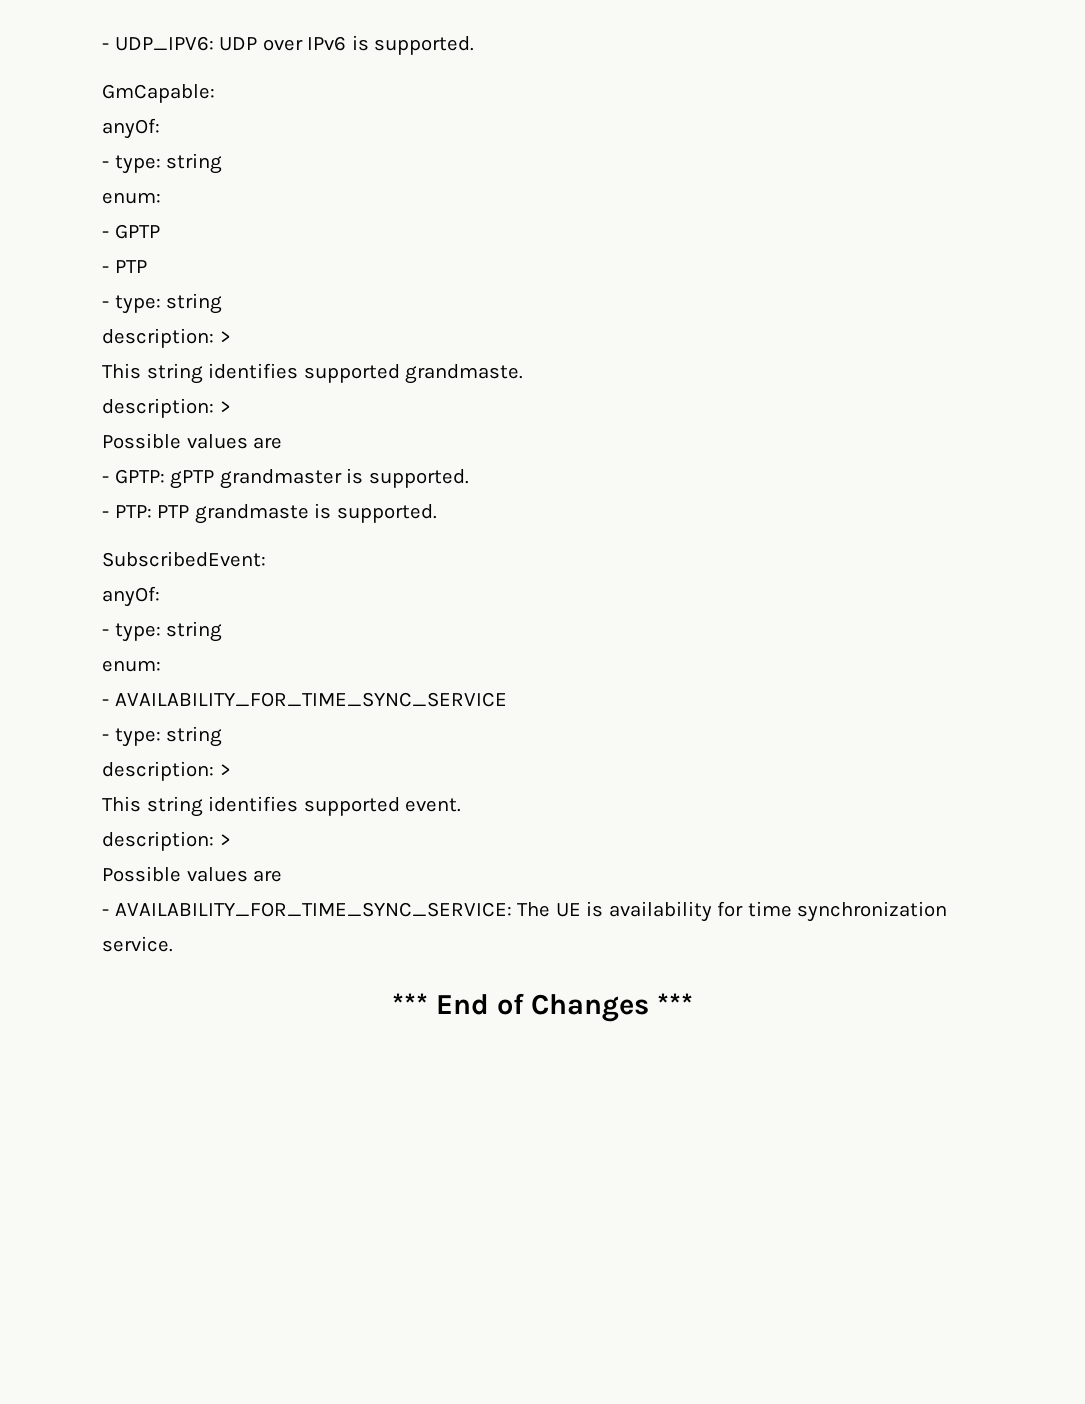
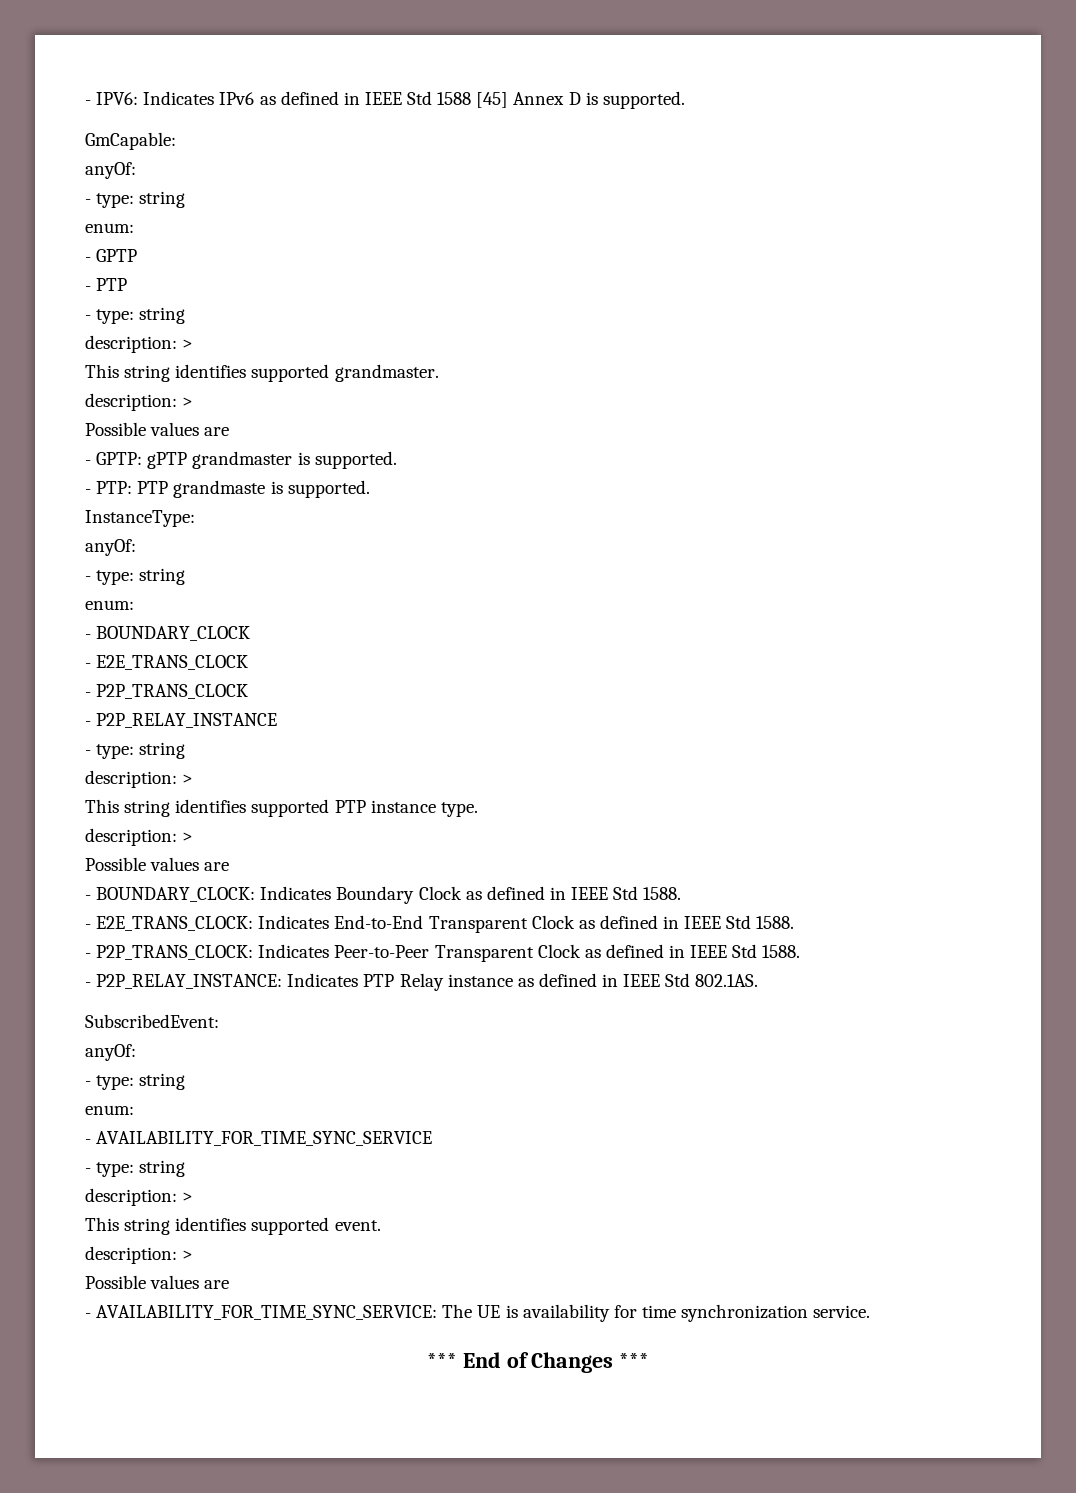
- - UDP_IPV6: UDP over IPv6 is supported.
+ - IPV6: Indicates IPv6 as defined in IEEE Std 1588 [45] Annex D is supported.
- This string identifies supported grandmaste.
+ This string identifies supported grandmaster.
+ InstanceType:
+ anyOf:
+ - type: string
+ enum:
+ - BOUNDARY_CLOCK
+ - E2E_TRANS_CLOCK
+ - P2P_TRANS_CLOCK
+ - P2P_RELAY_INSTANCE
+ - type: string
+ description: >
+ This string identifies supported PTP instance type.
+ description: >
+ Possible values are
+ - BOUNDARY_CLOCK: Indicates Boundary Clock as defined in IEEE Std 1588.
+ - E2E_TRANS_CLOCK: Indicates End-to-End Transparent Clock as defined in IEEE Std 1588.
+ - P2P_TRANS_CLOCK: Indicates Peer-to-Peer Transparent Clock as defined in IEEE Std 1588.
+ - P2P_RELAY_INSTANCE: Indicates PTP Relay instance as defined in IEEE Std 802.1AS.

